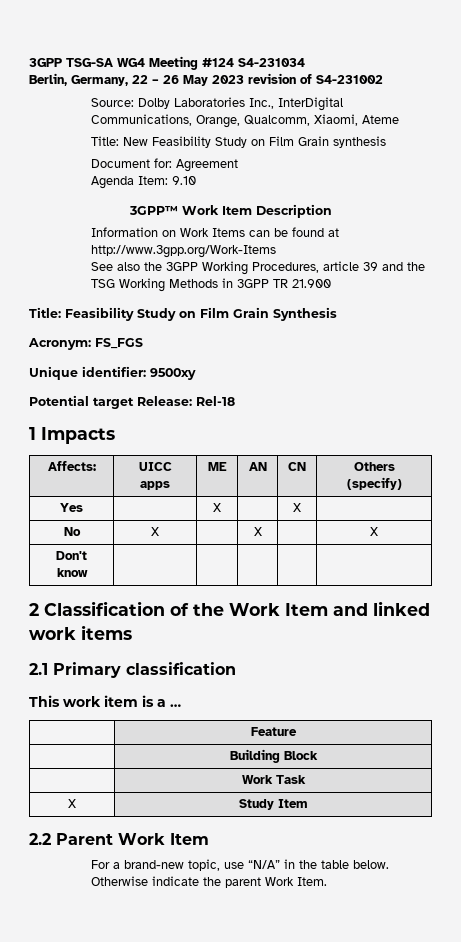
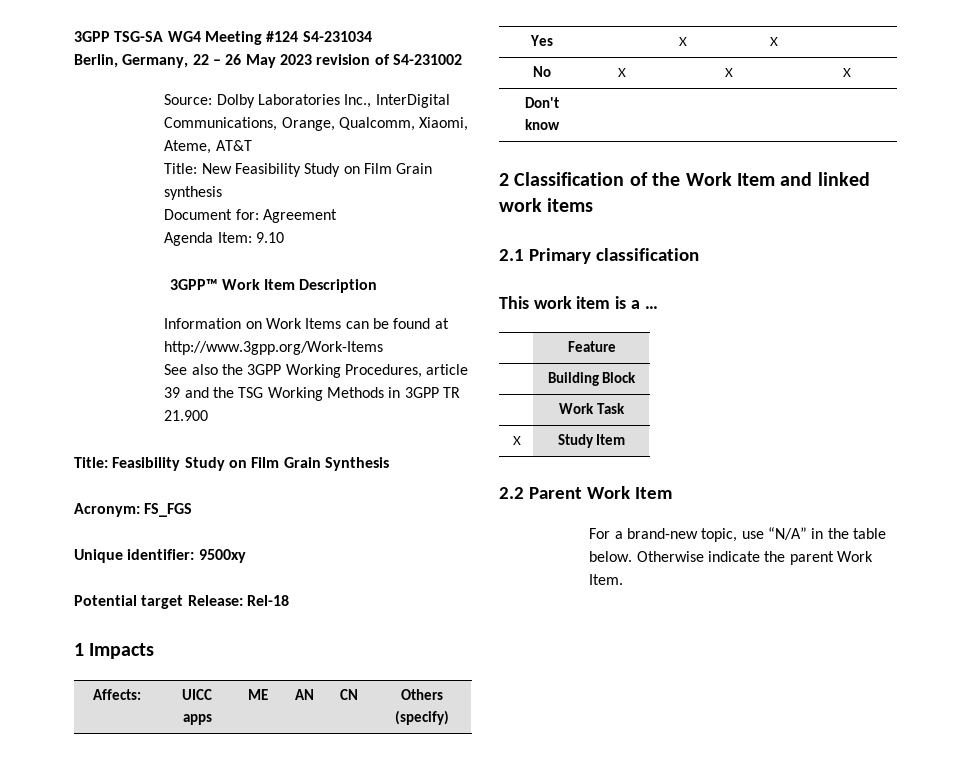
- Source: Dolby Laboratories Inc., InterDigital Communications, Orange, Qualcomm, Xiaomi, Ateme
+ Source: Dolby Laboratories Inc., InterDigital Communications, Orange, Qualcomm, Xiaomi, Ateme, AT&T

